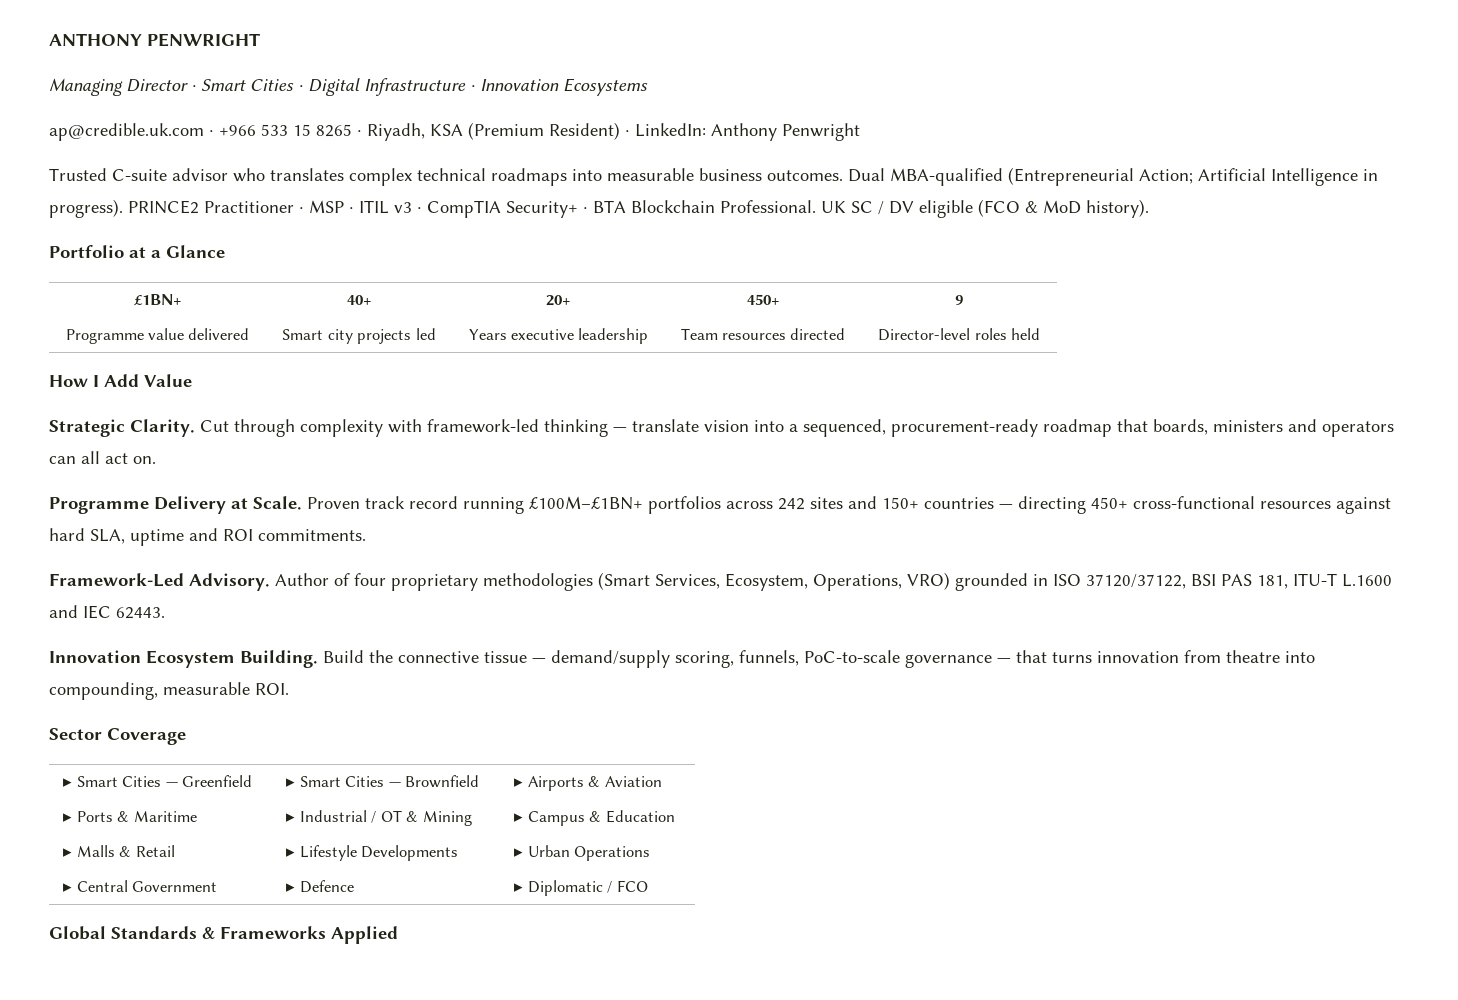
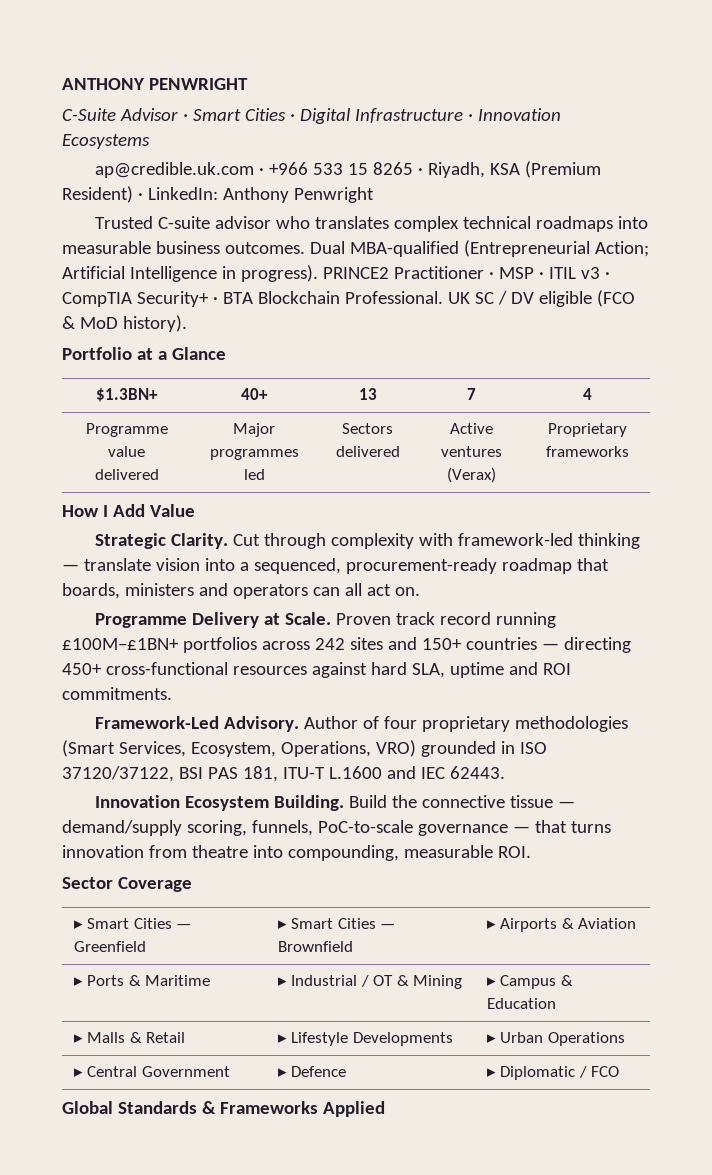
- Managing Director · Smart Cities · Digital Infrastructure · Innovation Ecosystems
+ C-Suite Advisor · Smart Cities · Digital Infrastructure · Innovation Ecosystems
- £1BN+ | 40+ | 20+ | 450+ | 9
+ $1.3BN+ | 40+ | 13 | 7 | 4
- Programme value delivered | Smart city projects led | Years executive leadership | Team resources directed | Director-level roles held
+ Programme value delivered | Major programmes led | Sectors delivered | Active ventures (Verax) | Proprietary frameworks

